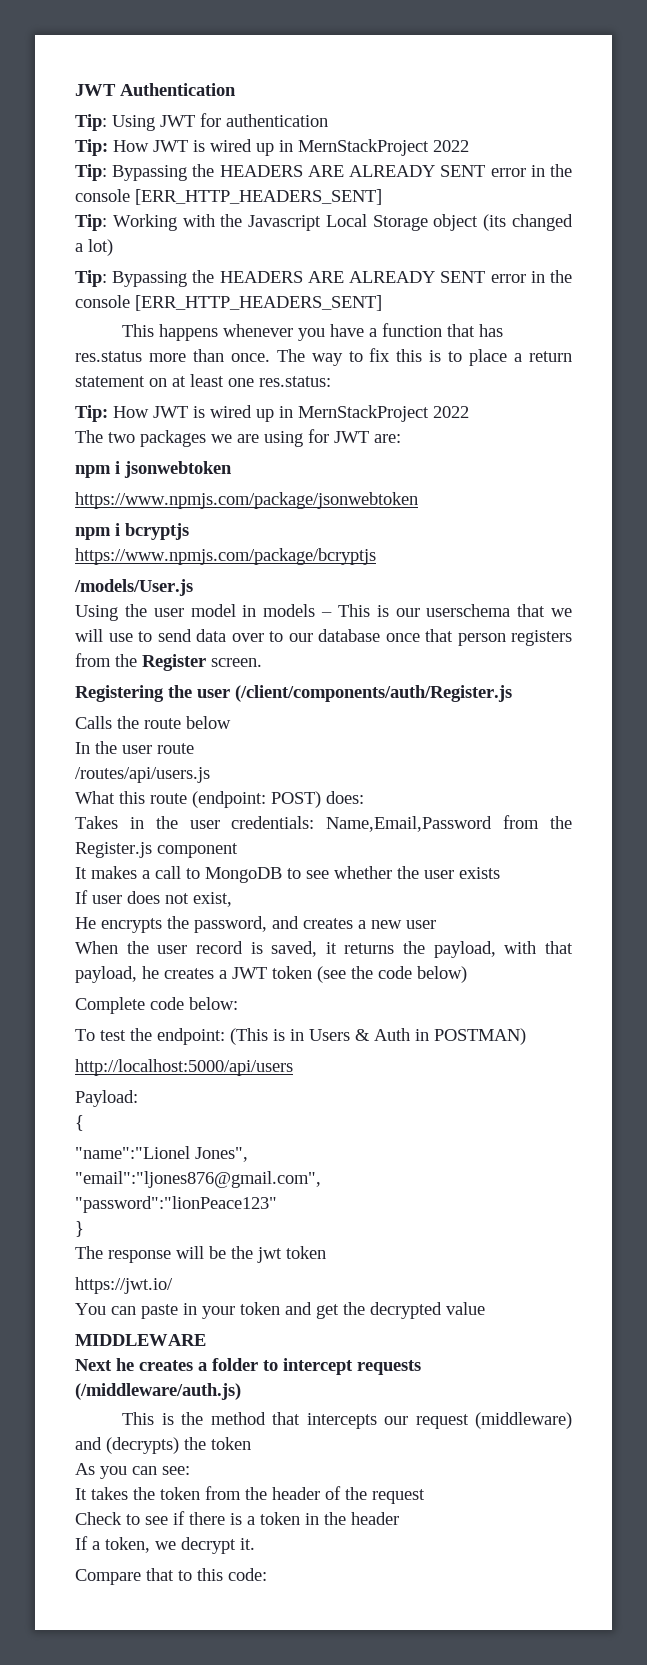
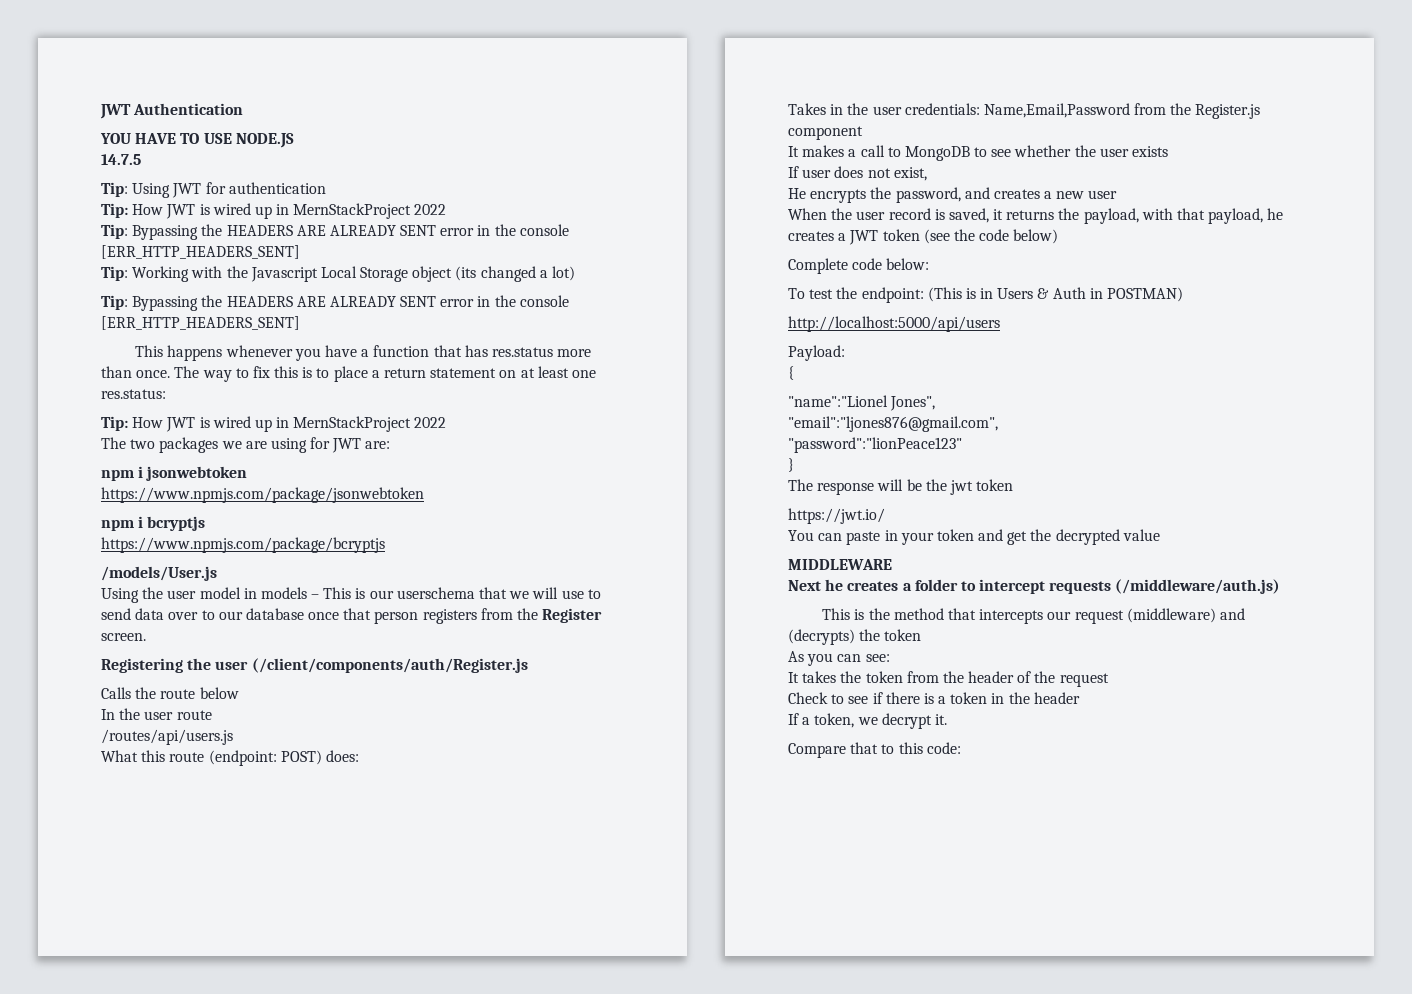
+ YOU HAVE TO USE NODE.JS
+ 14.7.5

